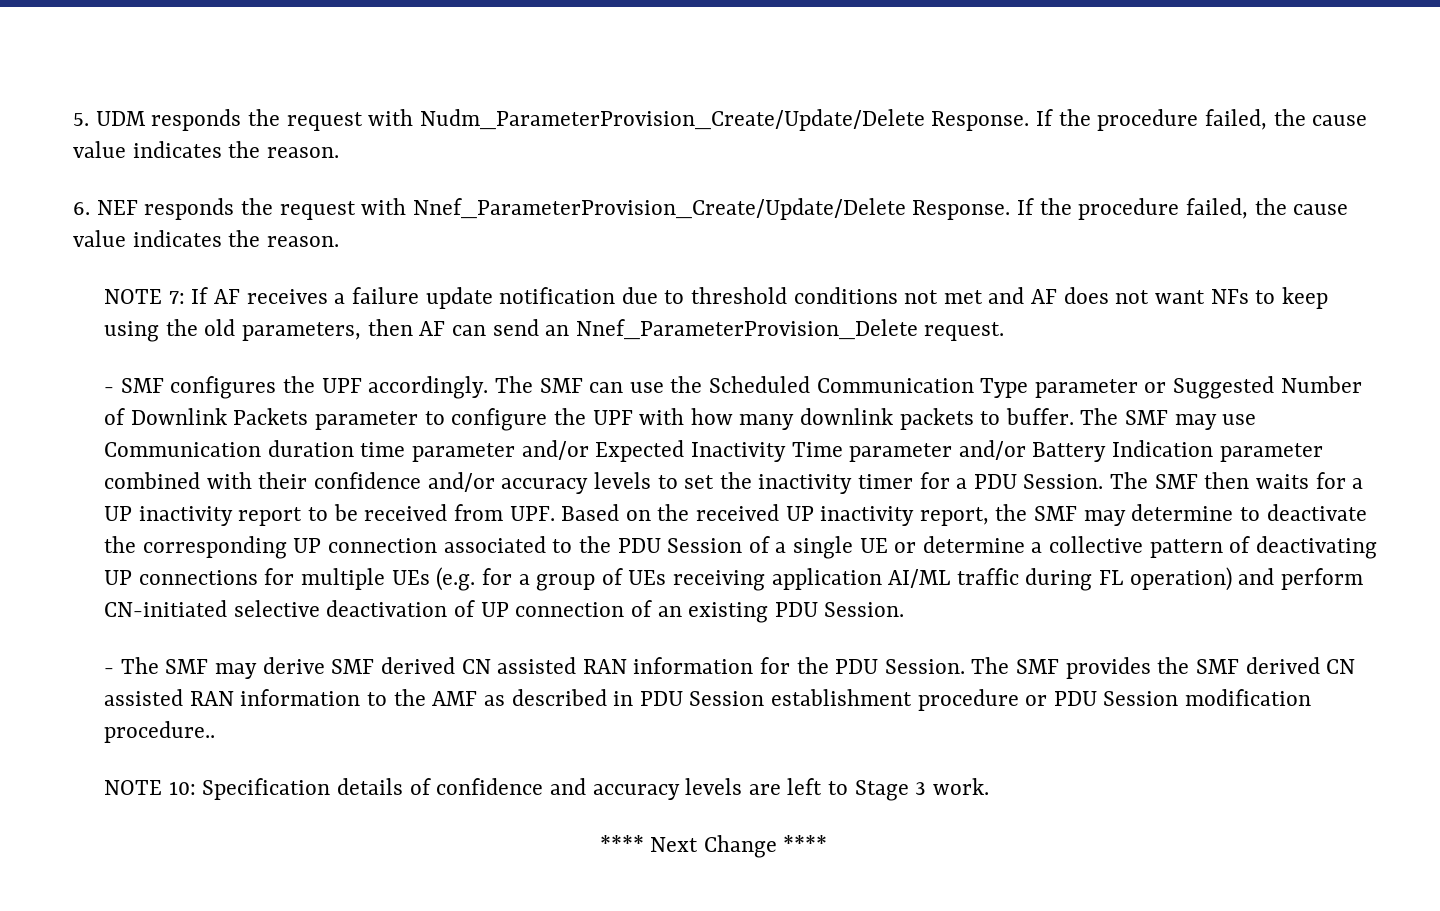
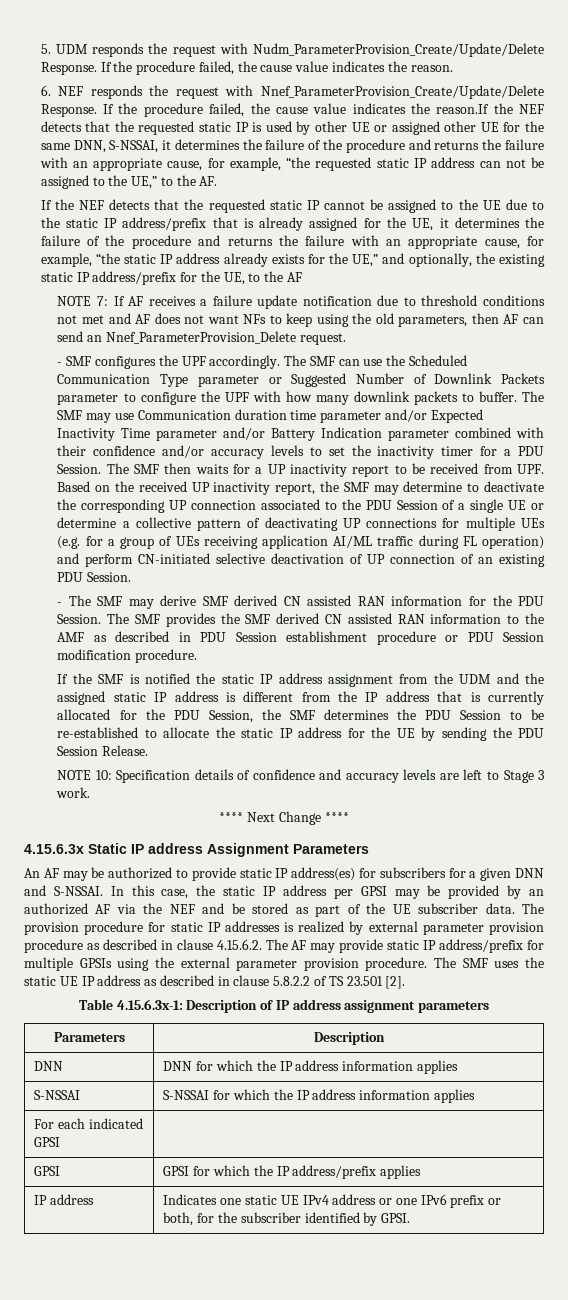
- 6. NEF responds the request with Nnef_ParameterProvision_Create/Update/Delete Response. If the procedure failed, the cause value indicates the reason.
+ 6. NEF responds the request with Nnef_ParameterProvision_Create/Update/Delete Response. If the procedure failed, the cause value indicates the reason.If the NEF detects that the requested static IP is used by other UE or assigned other UE for the same DNN, S-NSSAI, it determines the failure of the procedure and returns the failure with an appropriate cause, for example, “the requested static IP address can not be assigned to the UE,” to the AF.
+ If the NEF detects that the requested static IP cannot be assigned to the UE due to the static IP address/prefix that is already assigned for the UE, it determines the failure of the procedure and returns the failure with an appropriate cause, for example, “the static IP address already exists for the UE,” and optionally, the existing static IP address/prefix for the UE, to the AF
- The SMF provides the SMF derived CN assisted RAN information to the AMF as described in PDU Session establishment procedure or PDU Session modification procedure..
+ The SMF provides the SMF derived CN assisted RAN information to the AMF as described in PDU Session establishment procedure or PDU Session modification procedure.
+ If the SMF is notified the static IP address assignment from the UDM and the assigned static IP address is different from the IP address that is currently allocated for the PDU Session, the SMF determines the PDU Session to be re-established to allocate the static IP address for the UE by sending the PDU Session Release.
+ 4.15.6.3x Static IP address Assignment Parameters
+ An AF may be authorized to provide static IP address(es) for subscribers for a given DNN and S-NSSAI. In this case, the static IP address per GPSI may be provided by an authorized AF via the NEF and be stored as part of the UE subscriber data. The provision procedure for static IP addresses is realized by external parameter provision procedure as described in clause 4.15.6.2. The AF may provide static IP address/prefix for multiple GPSIs using the external parameter provision procedure. The SMF uses the static UE IP address as described in clause 5.8.2.2 of TS 23.501 [2].
+ Table 4.15.6.3x-1: Description of IP address assignment parameters
+ Parameters | Description
+ DNN | DNN for which the IP address information applies
+ S-NSSAI | S-NSSAI for which the IP address information applies
+ For each indicated GPSI |
+ GPSI | GPSI for which the IP address/prefix applies
+ IP address | Indicates one static UE IPv4 address or one IPv6 prefix or both, for the subscriber identified by GPSI.

